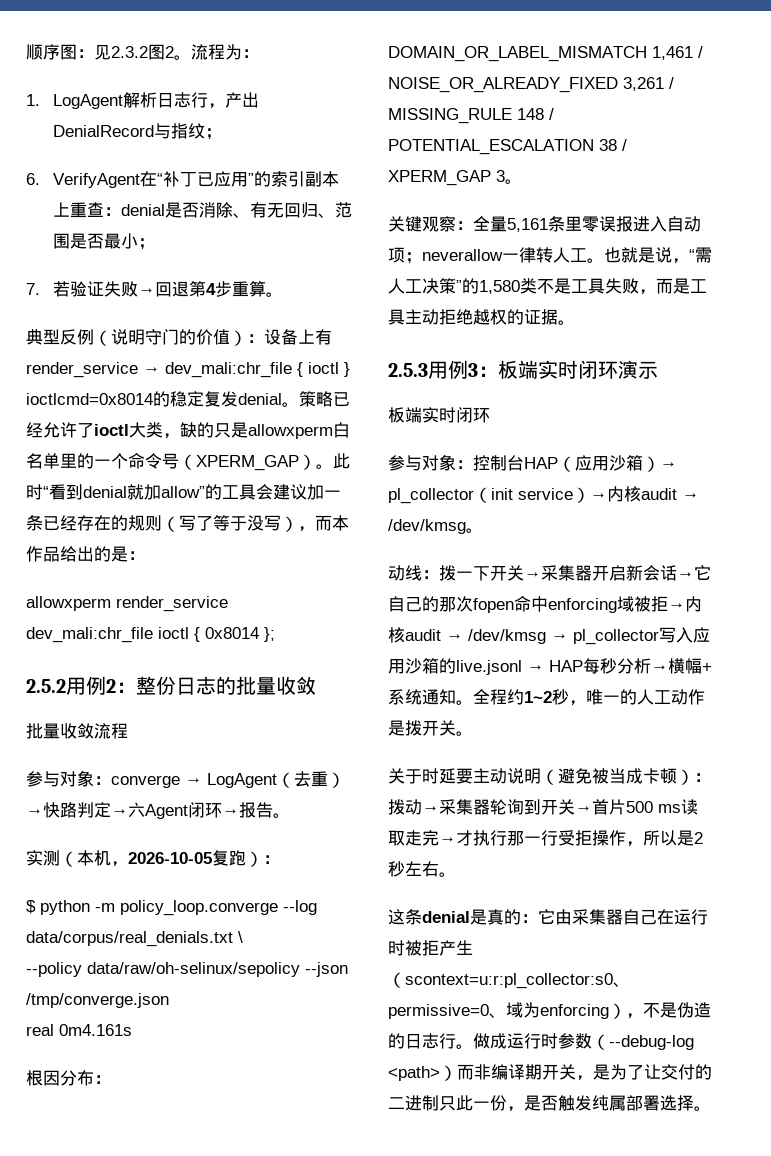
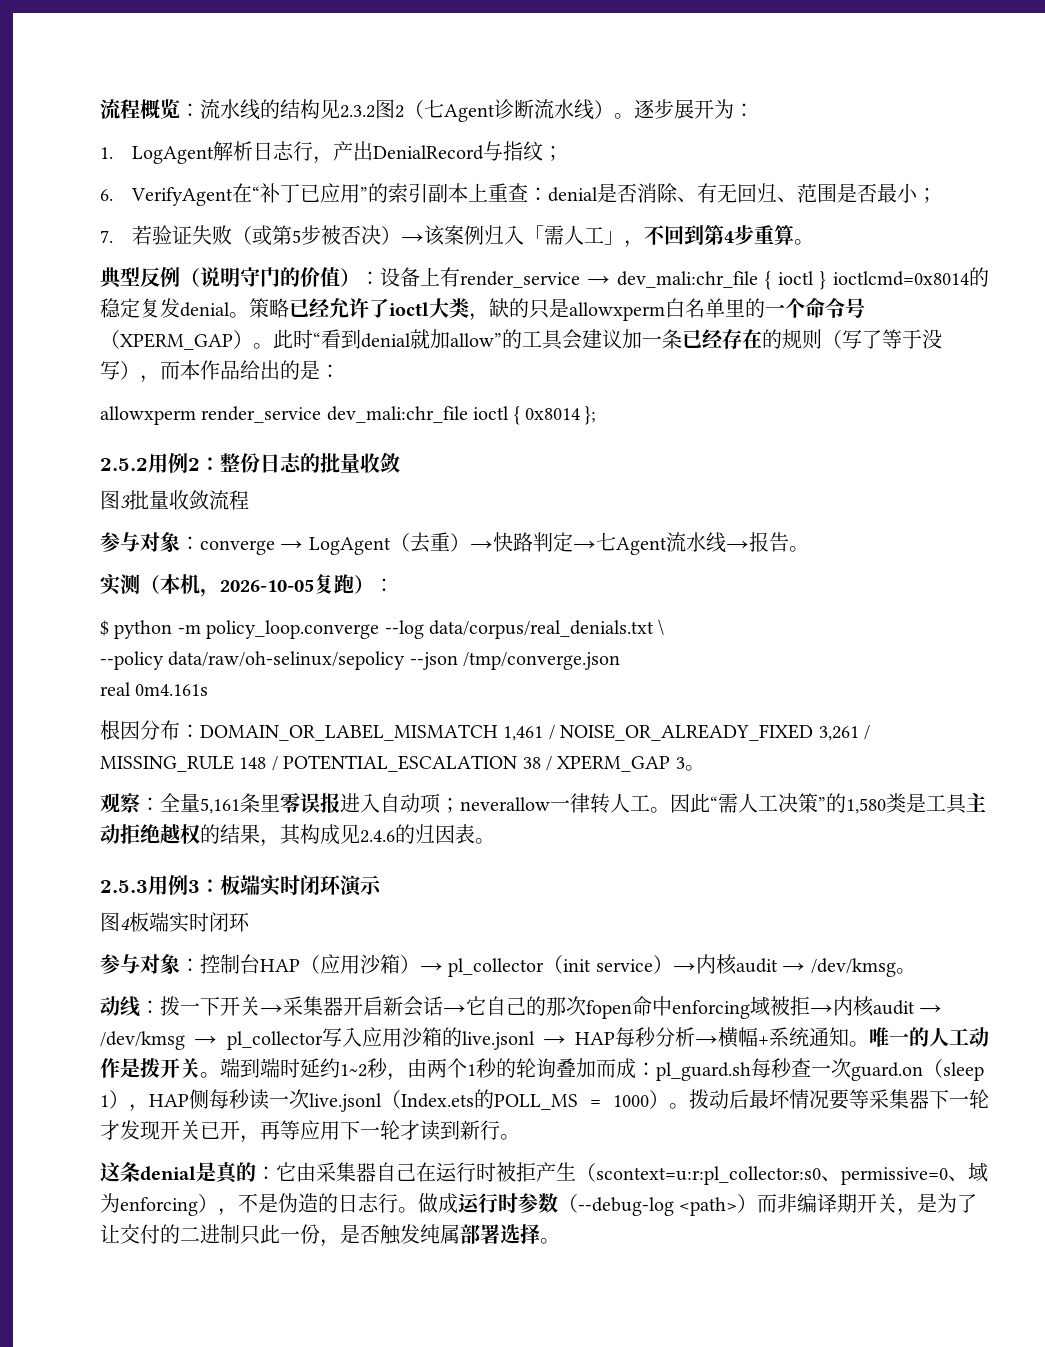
- 顺序图：见2.3.2图2。流程为：
+ 流程概览：流水线的结构见2.3.2图2（七Agent诊断流水线）。逐步展开为：
- 7.若验证失败→回退第4步重算。
+ 7.若验证失败（或第5步被否决）→该案例归入「需人工」，不回到第4步重算。
- 批量收敛流程
+ 图3批量收敛流程
- 参与对象：converge → LogAgent（去重）→快路判定→六Agent闭环→报告。
+ 参与对象：converge → LogAgent（去重）→快路判定→七Agent流水线→报告。
- 关键观察：全量5,161条里零误报进入自动项；neverallow一律转人工。
+ 观察：全量5,161条里零误报进入自动项；neverallow一律转人工。
- 也就是说，“需人工决策”的1,580类不是工具失败，而是工具主动拒绝越权的证据。
+ 因此“需人工决策”的1,580类是工具主动拒绝越权的结果，其构成见2.4.6的归因表。
  2.5.3用例3：板端实时闭环演示
- 板端实时闭环
+ 图4板端实时闭环
- 全程约1~2秒，唯一的人工动作是拨开关。
- 关于时延要主动说明（避免被当成卡顿）：拨动→采集器轮询到开关→首片500 ms读取走完→才执行那一行受拒操作，所以是2秒左右。
+ 唯一的人工动作是拨开关。端到端时延约1~2秒，由两个1秒的轮询叠加而成：pl_guard.sh每秒查一次guard.on（sleep 1），HAP侧每秒读一次live.jsonl（Index.ets的POLL_MS = 1000）。拨动后最坏情况要等采集器下一轮才发现开关已开，再等应用下一轮才读到新行。

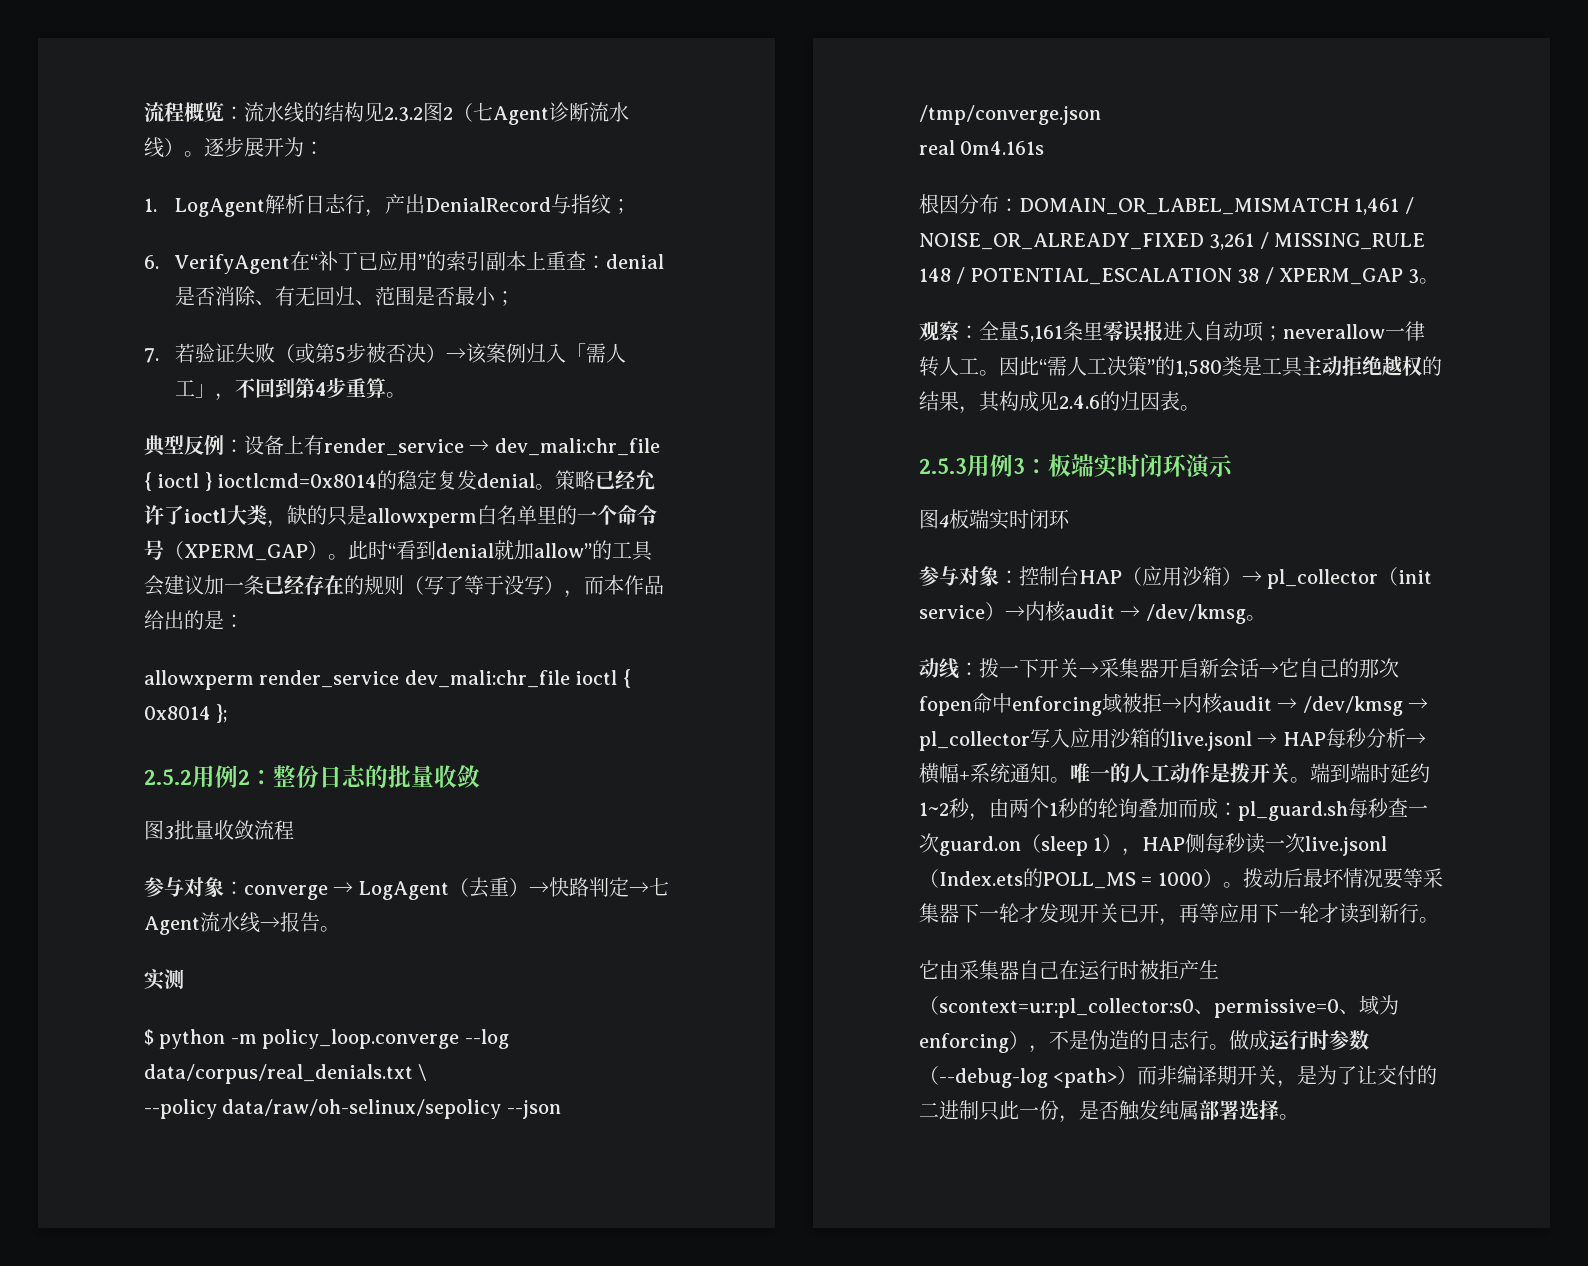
- 典型反例（说明守门的价值）：设备上有render_service → dev_mali:chr_file { ioctl } ioctlcmd=0x8014的稳定复发denial。
+ 典型反例：设备上有render_service → dev_mali:chr_file { ioctl } ioctlcmd=0x8014的稳定复发denial。
- 实测（本机，2026-10-05复跑）：
+ 实测
- 这条denial是真的：它由采集器自己在运行时被拒产生（scontext=u:r:pl_collector:s0、permissive=0、域为enforcing），不是伪造的日志行。
+ 它由采集器自己在运行时被拒产生（scontext=u:r:pl_collector:s0、permissive=0、域为enforcing），不是伪造的日志行。

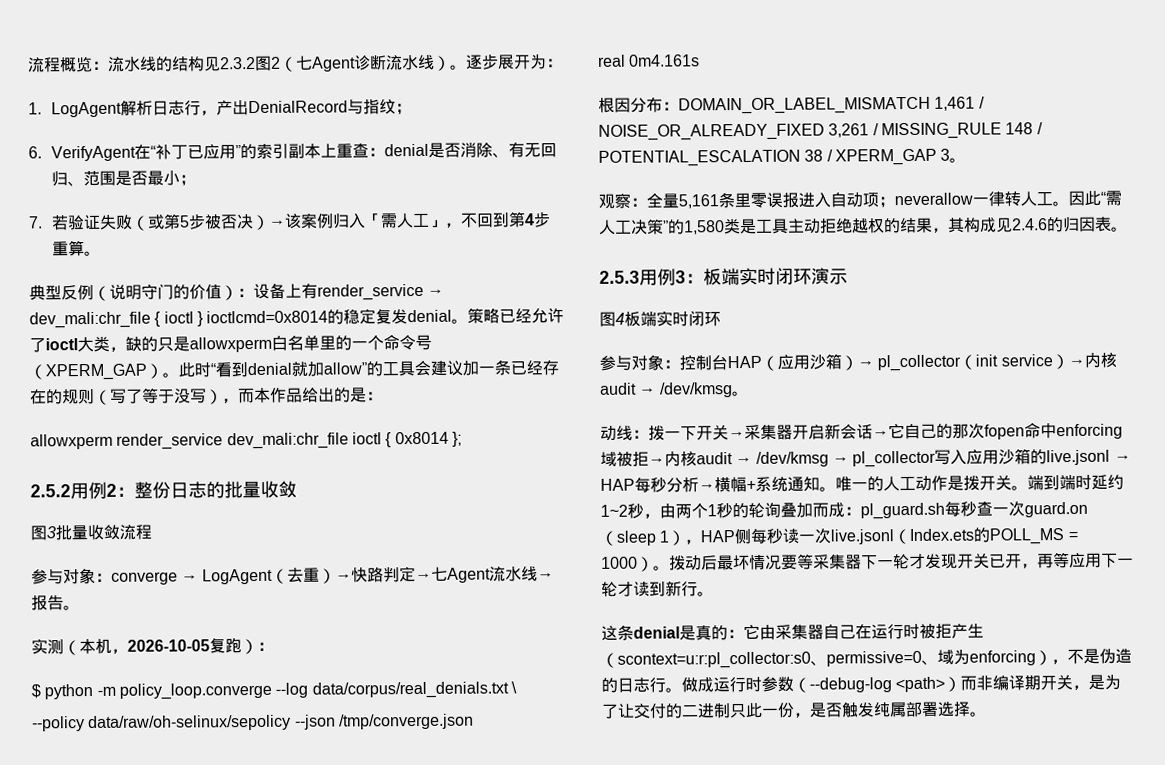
- 典型反例：设备上有render_service → dev_mali:chr_file { ioctl } ioctlcmd=0x8014的稳定复发denial。
+ 典型反例（说明守门的价值）：设备上有render_service → dev_mali:chr_file { ioctl } ioctlcmd=0x8014的稳定复发denial。
- 实测
+ 实测（本机，2026-10-05复跑）：
- 它由采集器自己在运行时被拒产生（scontext=u:r:pl_collector:s0、permissive=0、域为enforcing），不是伪造的日志行。
+ 这条denial是真的：它由采集器自己在运行时被拒产生（scontext=u:r:pl_collector:s0、permissive=0、域为enforcing），不是伪造的日志行。

